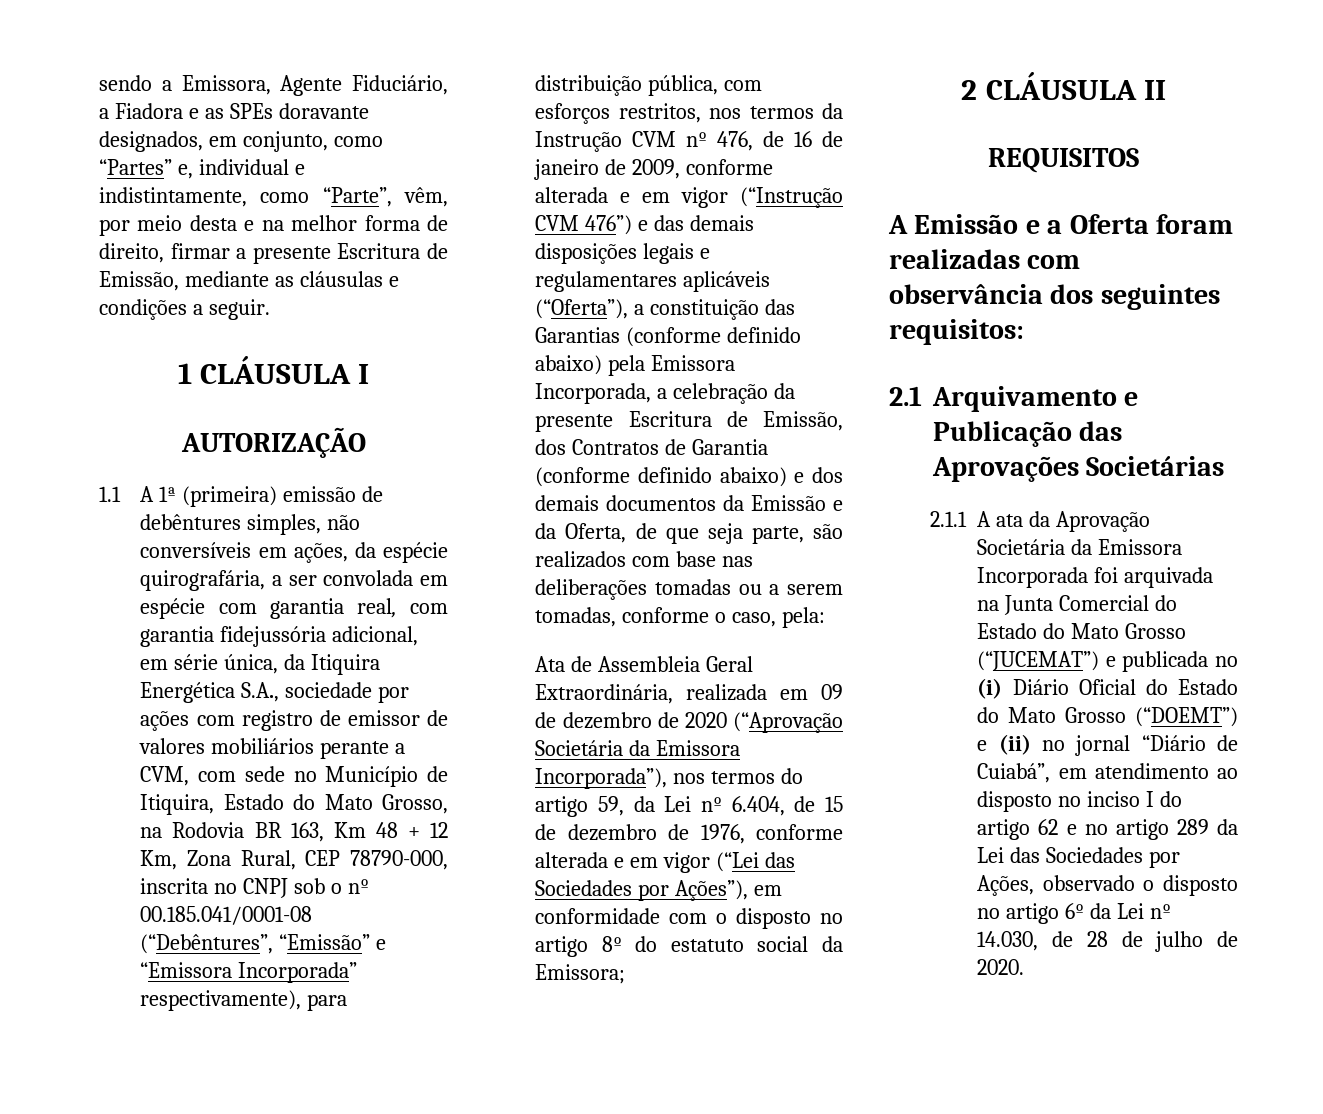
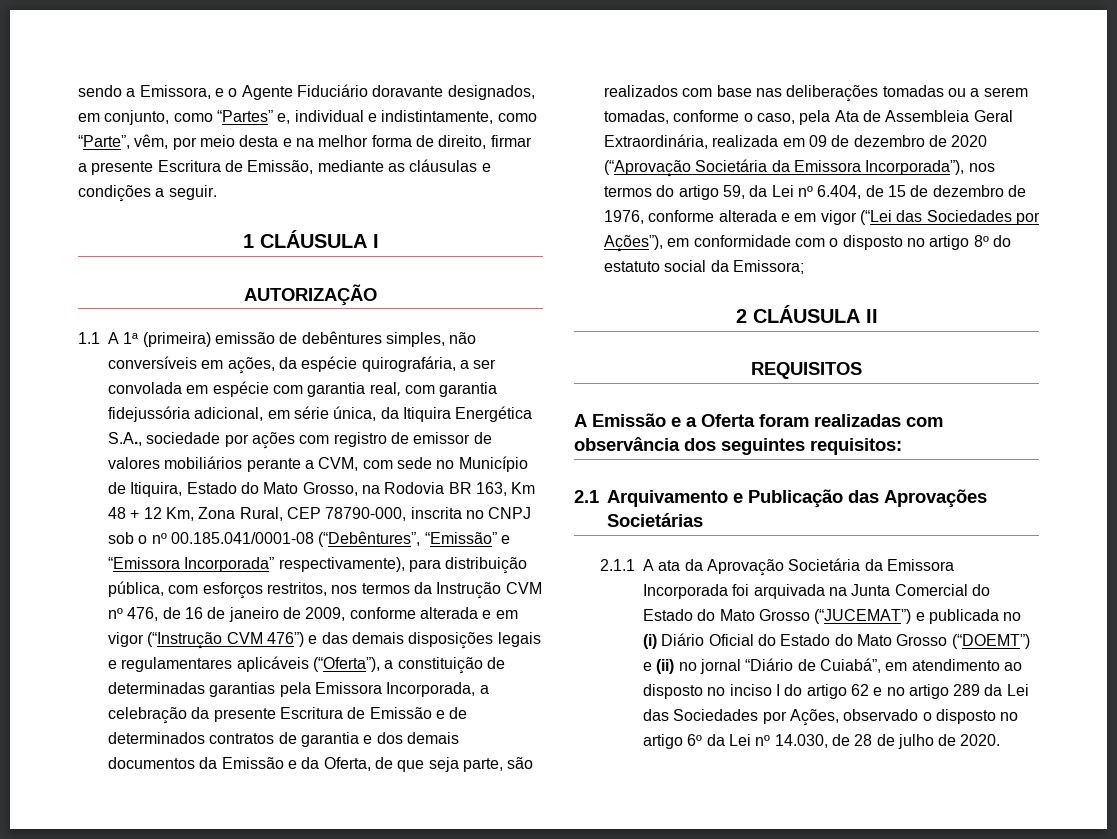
- sendo a Emissora, Agente Fiduciário, a Fiadora e as SPEs doravante designados, em conjunto, como “Partes” e, individual e indistintamente, como “Parte”, vêm, por meio desta e na melhor forma de direito, firmar a presente Escritura de Emissão, mediante as cláusulas e condições a seguir.
+ sendo a Emissora, e o Agente Fiduciário doravante designados, em conjunto, como “Partes” e, individual e indistintamente, como “Parte”, vêm, por meio desta e na melhor forma de direito, firmar a presente Escritura de Emissão, mediante as cláusulas e condições a seguir.
- 1.1 A 1ª (primeira) emissão de debêntures simples, não conversíveis em ações, da espécie quirografária, a ser convolada em espécie com garantia real, com garantia fidejussória adicional, em série única, da Itiquira Energética S.A., sociedade por ações com registro de emissor de valores mobiliários perante a CVM, com sede no Município de Itiquira, Estado do Mato Grosso, na Rodovia BR 163, Km 48 + 12 Km, Zona Rural, CEP 78790-000, inscrita no CNPJ sob o nº 00.185.041/0001-08 (“Debêntures”, “Emissão” e “Emissora Incorporada” respectivamente), para distribuição pública, com esforços restritos, nos termos da Instrução CVM nº 476, de 16 de janeiro de 2009, conforme alterada e em vigor (“Instrução CVM 476”) e das demais disposições legais e regulamentares aplicáveis (“Oferta”), a constituição das Garantias (conforme definido abaixo) pela Emissora Incorporada, a celebração da presente Escritura de Emissão, dos Contratos de Garantia (conforme definido abaixo) e dos demais documentos da Emissão e da Oferta, de que seja parte, são realizados com base nas deliberações tomadas ou a serem tomadas, conforme o caso, pela:
- Ata de Assembleia Geral Extraordinária, realizada em 09 de dezembro de 2020 (“Aprovação Societária da Emissora Incorporada”), nos termos do artigo 59, da Lei nº 6.404, de 15 de dezembro de 1976, conforme alterada e em vigor (“Lei das Sociedades por Ações”), em conformidade com o disposto no artigo 8º do estatuto social da Emissora;
+ 1.1 A 1ª (primeira) emissão de debêntures simples, não conversíveis em ações, da espécie quirografária, a ser convolada em espécie com garantia real, com garantia fidejussória adicional, em série única, da Itiquira Energética S.A., sociedade por ações com registro de emissor de valores mobiliários perante a CVM, com sede no Município de Itiquira, Estado do Mato Grosso, na Rodovia BR 163, Km 48 + 12 Km, Zona Rural, CEP 78790-000, inscrita no CNPJ sob o nº 00.185.041/0001-08 (“Debêntures”, “Emissão” e “Emissora Incorporada” respectivamente), para distribuição pública, com esforços restritos, nos termos da Instrução CVM nº 476, de 16 de janeiro de 2009, conforme alterada e em vigor (“Instrução CVM 476”) e das demais disposições legais e regulamentares aplicáveis (“Oferta”), a constituição de determinadas garantias pela Emissora Incorporada, a celebração da presente Escritura de Emissão e de determinados contratos de garantia e dos demais documentos da Emissão e da Oferta, de que seja parte, são realizados com base nas deliberações tomadas ou a serem tomadas, conforme o caso, pela Ata de Assembleia Geral Extraordinária, realizada em 09 de dezembro de 2020 (“Aprovação Societária da Emissora Incorporada”), nos termos do artigo 59, da Lei nº 6.404, de 15 de dezembro de 1976, conforme alterada e em vigor (“Lei das Sociedades por Ações”), em conformidade com o disposto no artigo 8º do estatuto social da Emissora;

